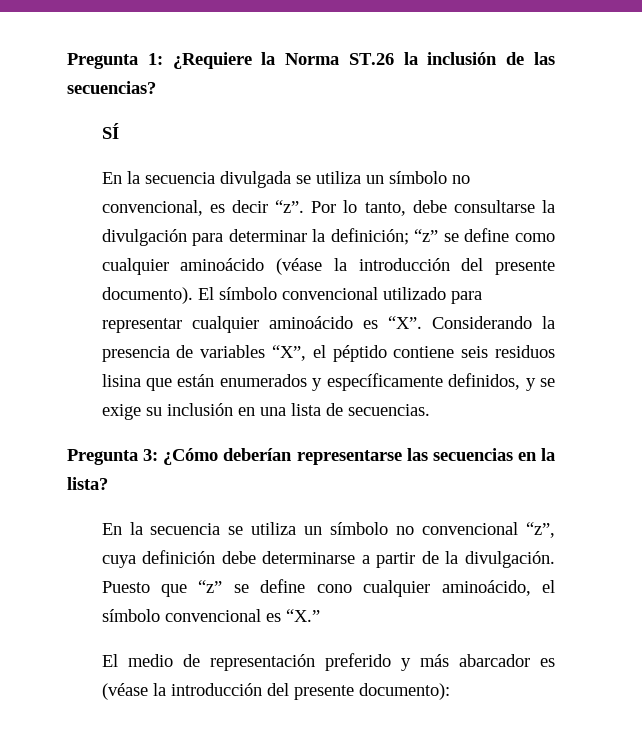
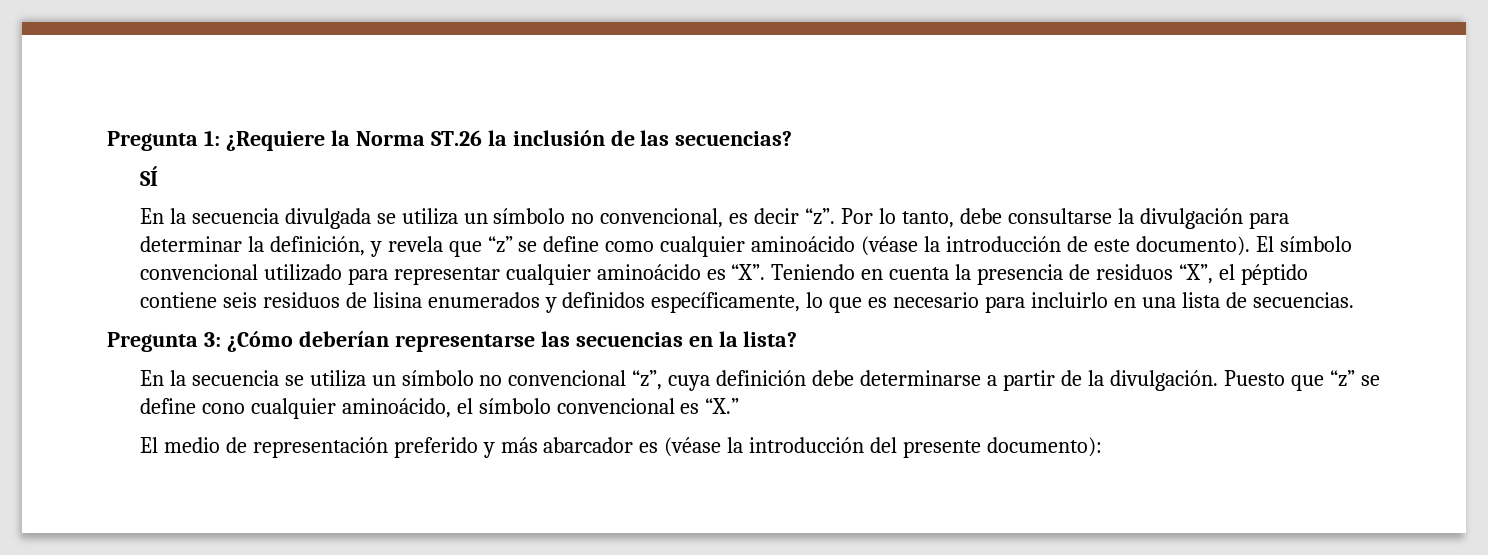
- Por lo tanto, debe consultarse la divulgación para determinar la definición; “z” se define como cualquier aminoácido (véase la introducción del presente documento).
+ Por lo tanto, debe consultarse la divulgación para determinar la definición, y revela que “z” se define como cualquier aminoácido (véase la introducción de este documento).
- El símbolo convencional utilizado para representar cualquier aminoácido es “X”. Considerando la presencia de variables “X”, el péptido contiene seis residuos lisina que están enumerados y específicamente definidos, y se exige su inclusión en una lista de secuencias.
+ El símbolo convencional utilizado para representar cualquier aminoácido es “X”. Teniendo en cuenta la presencia de residuos “X”, el péptido contiene seis residuos de lisina enumerados y definidos específicamente, lo que es necesario para incluirlo en una lista de secuencias.

